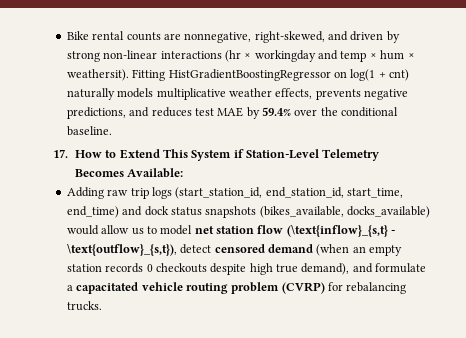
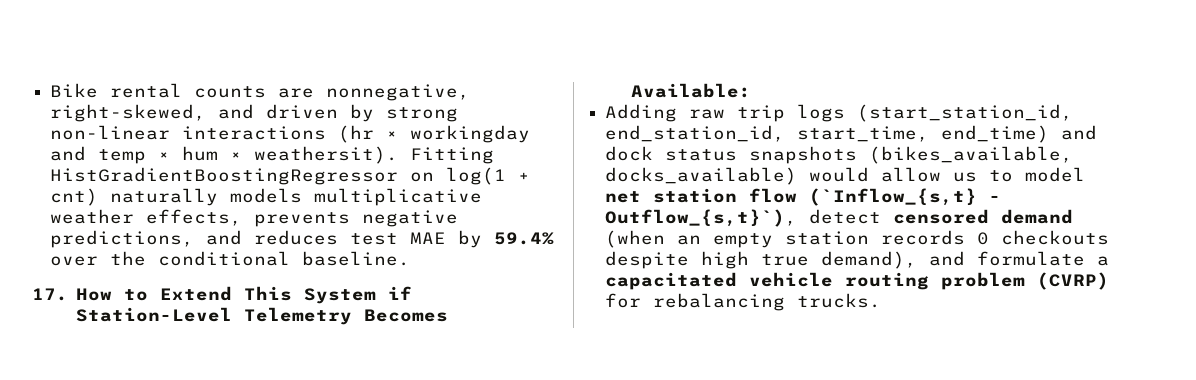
- Adding raw trip logs (start_station_id, end_station_id, start_time, end_time) and dock status snapshots (bikes_available, docks_available) would allow us to model net station flow (\text{inflow}_{s,t} - \text{outflow}_{s,t}), detect censored demand (when an empty station records 0 checkouts despite high true demand), and formulate a capacitated vehicle routing problem (CVRP) for rebalancing trucks.
+ Adding raw trip logs (start_station_id, end_station_id, start_time, end_time) and dock status snapshots (bikes_available, docks_available) would allow us to model net station flow (`Inflow_{s,t} - Outflow_{s,t}`), detect censored demand (when an empty station records 0 checkouts despite high true demand), and formulate a capacitated vehicle routing problem (CVRP) for rebalancing trucks.

